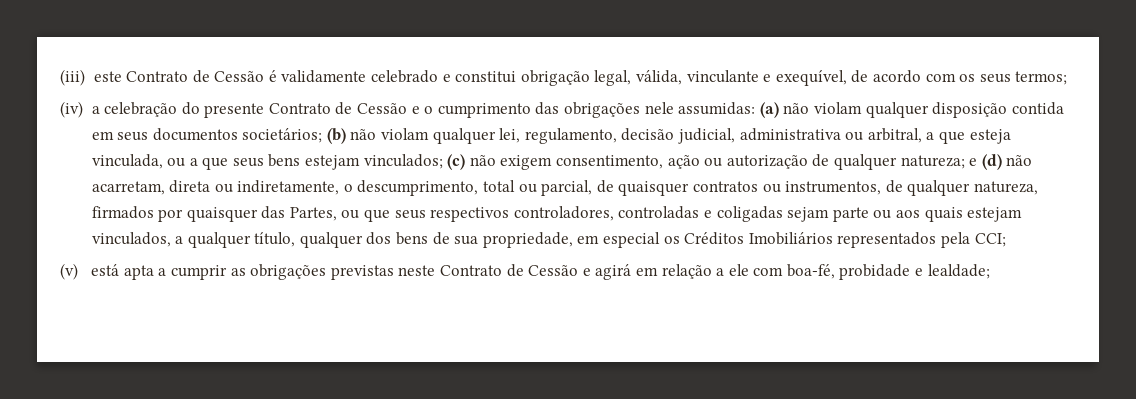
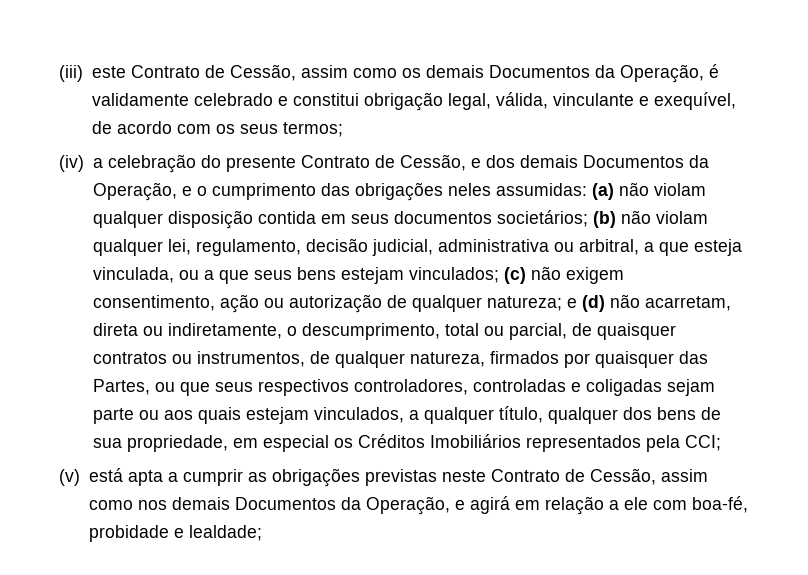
- (iii) este Contrato de Cessão é validamente celebrado e constitui obrigação legal, válida, vinculante e exequível, de acordo com os seus termos;
+ (iii) este Contrato de Cessão, assim como os demais Documentos da Operação, é validamente celebrado e constitui obrigação legal, válida, vinculante e exequível, de acordo com os seus termos;
- (iv) a celebração do presente Contrato de Cessão e o cumprimento das obrigações nele assumidas:
+ (iv) a celebração do presente Contrato de Cessão, e dos demais Documentos da Operação, e o cumprimento das obrigações neles assumidas:
- (v) está apta a cumprir as obrigações previstas neste Contrato de Cessão e agirá em relação a ele com boa-fé, probidade e lealdade;
+ (v) está apta a cumprir as obrigações previstas neste Contrato de Cessão, assim como nos demais Documentos da Operação, e agirá em relação a ele com boa-fé, probidade e lealdade;

